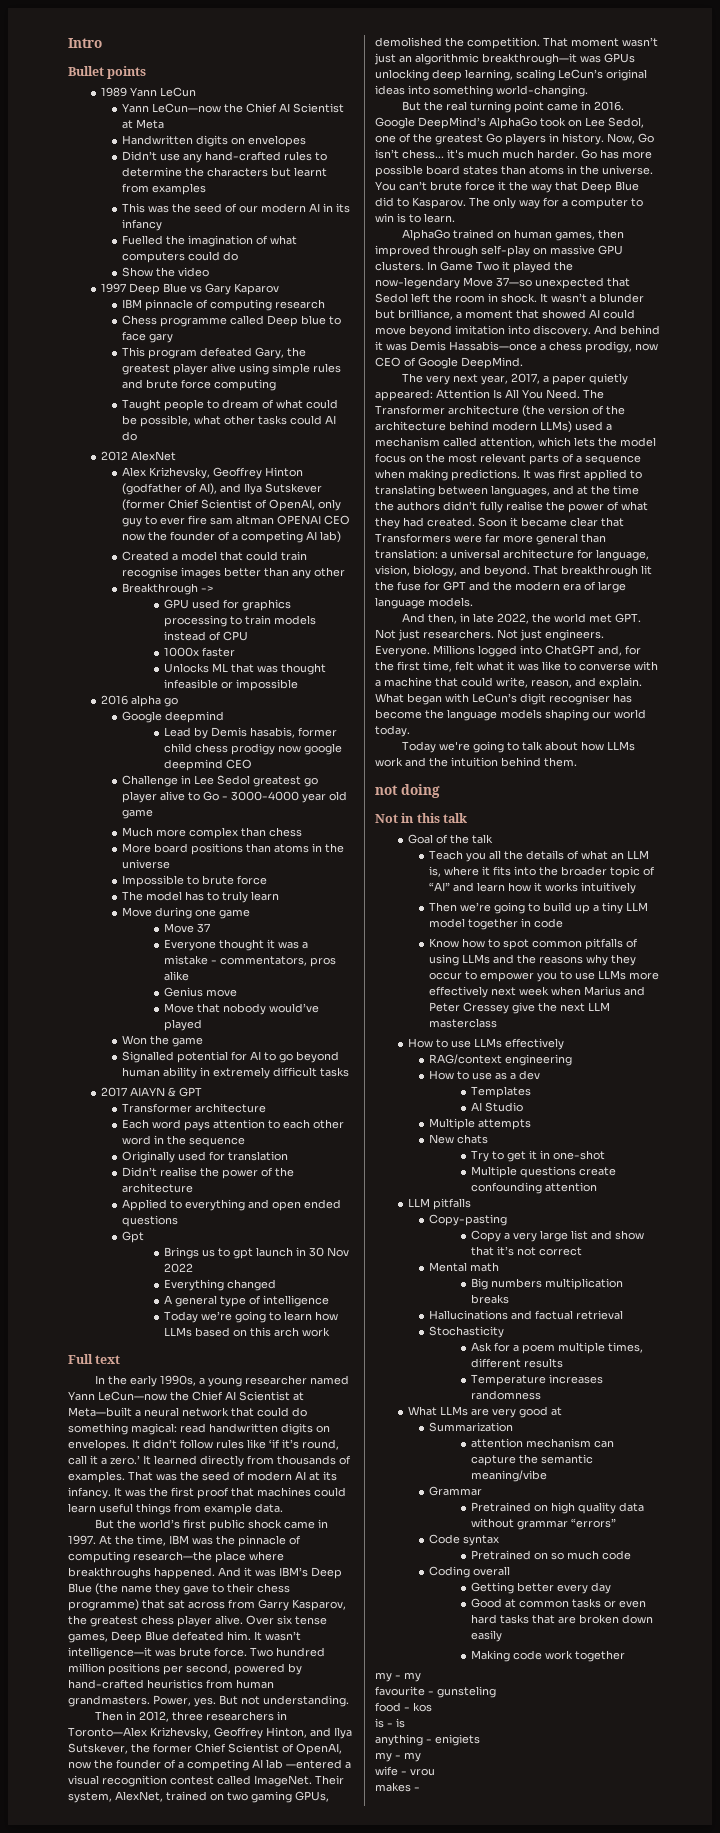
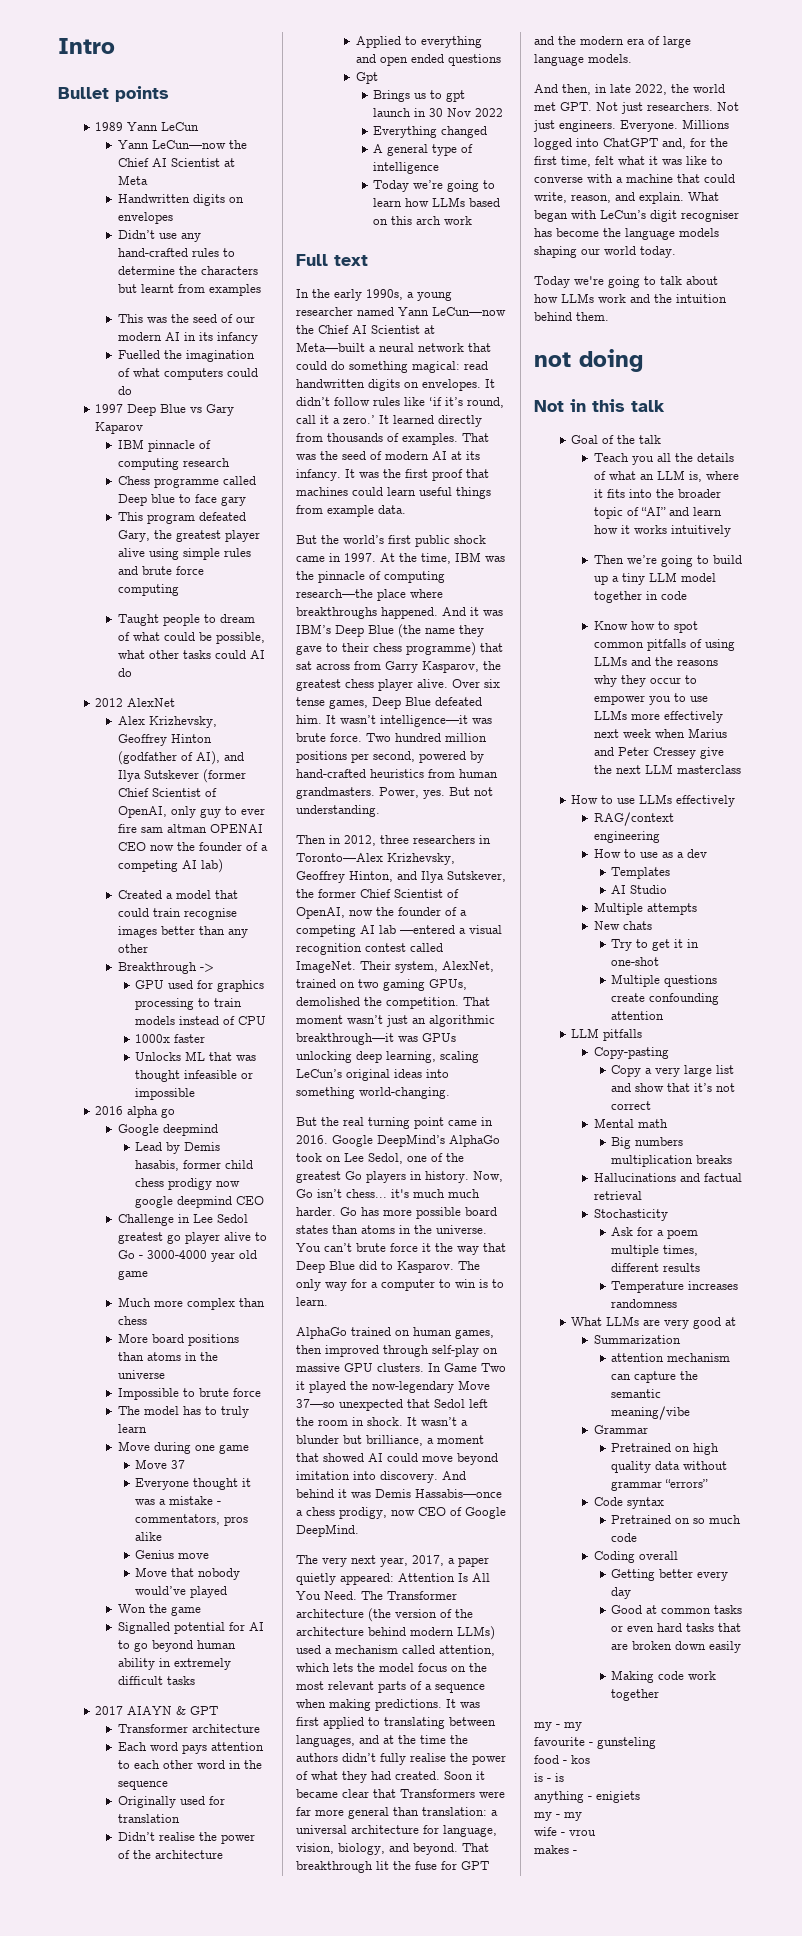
- Show the video

